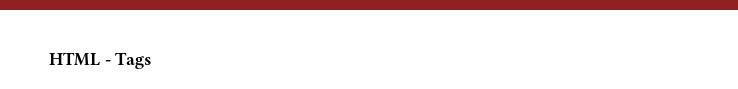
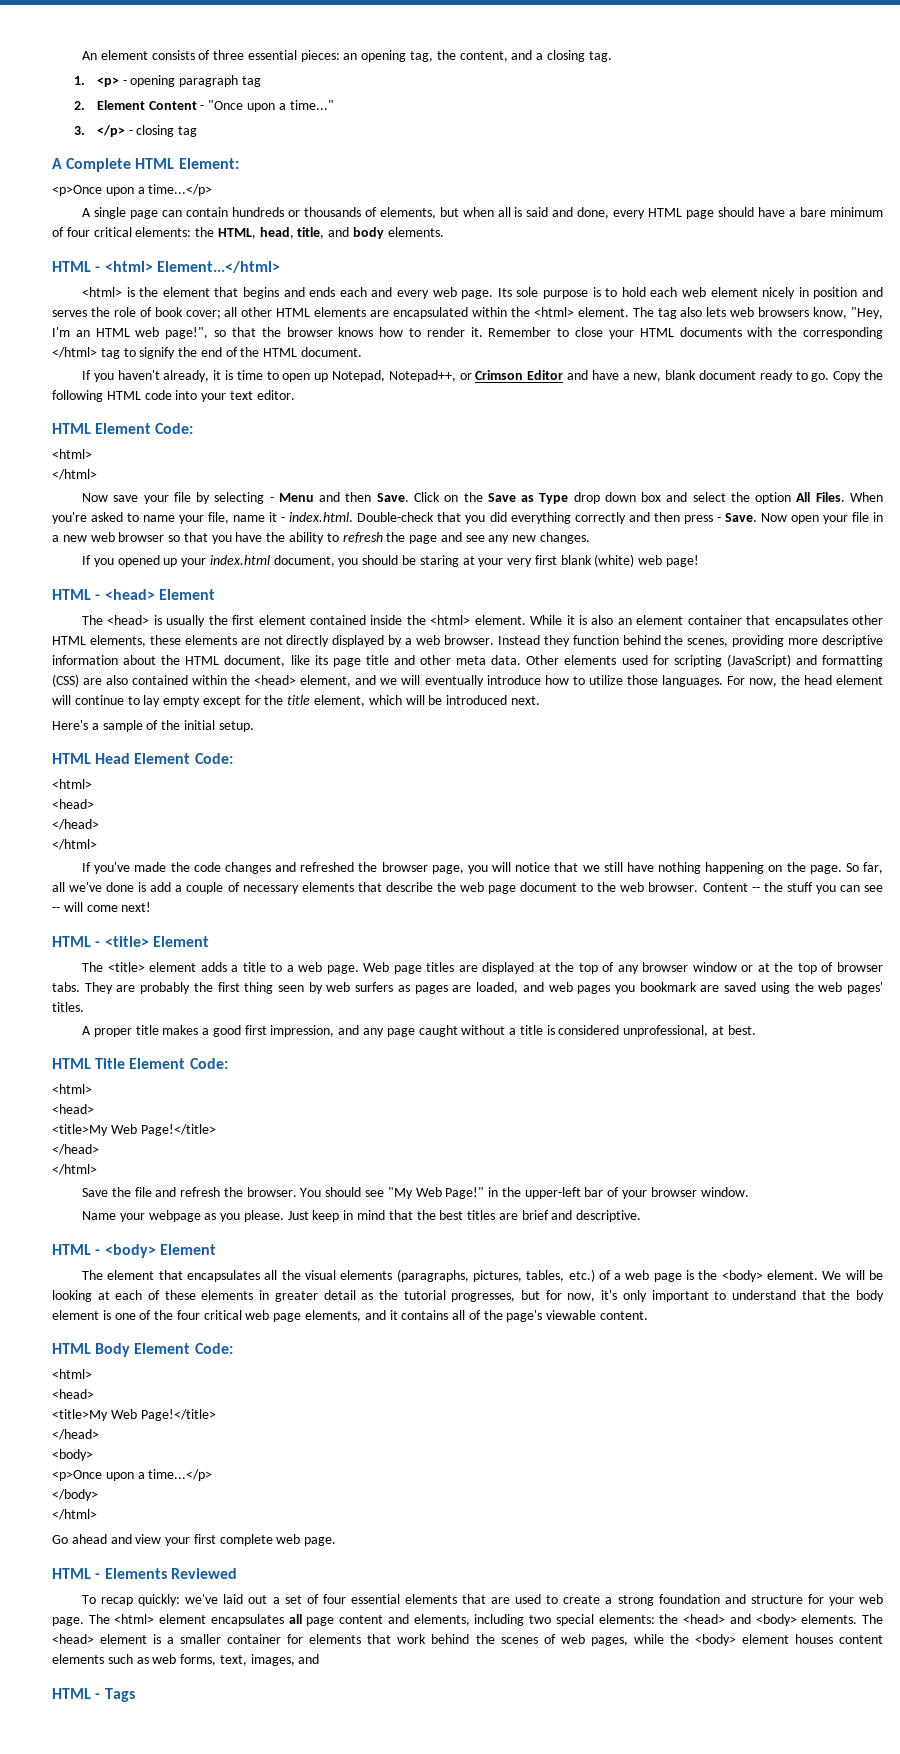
+ An element consists of three essential pieces: an opening tag, the content, and a closing tag.
+ 1. <p> - opening paragraph tag
+ 2. Element Content - "Once upon a time..."
+ 3. </p> - closing tag
+ A Complete HTML Element:
+ <p>Once upon a time...</p>
+ A single page can contain hundreds or thousands of elements, but when all is said and done, every HTML page should have a bare minimum of four critical elements: the HTML, head, title, and body elements.
+ HTML - <html> Element...</html>
+ <html> is the element that begins and ends each and every web page. Its sole purpose is to hold each web element nicely in position and serves the role of book cover; all other HTML elements are encapsulated within the <html> element. The tag also lets web browsers know, "Hey, I'm an HTML web page!", so that the browser knows how to render it. Remember to close your HTML documents with the corresponding </html> tag to signify the end of the HTML document.
+ If you haven't already, it is time to open up Notepad, Notepad++, or Crimson Editor and have a new, blank document ready to go. Copy the following HTML code into your text editor.
+ HTML Element Code:
+ <html>
+ </html>
+ Now save your file by selecting - Menu and then Save. Click on the Save as Type drop down box and select the option All Files. When you're asked to name your file, name it - index.html. Double-check that you did everything correctly and then press - Save. Now open your file in a new web browser so that you have the ability to refresh the page and see any new changes.
+ If you opened up your index.html document, you should be staring at your very first blank (white) web page!
+ HTML - <head> Element
+ The <head> is usually the first element contained inside the <html> element. While it is also an element container that encapsulates other HTML elements, these elements are not directly displayed by a web browser. Instead they function behind the scenes, providing more descriptive information about the HTML document, like its page title and other meta data. Other elements used for scripting (JavaScript) and formatting (CSS) are also contained within the <head> element, and we will eventually introduce how to utilize those languages. For now, the head element will continue to lay empty except for the title element, which will be introduced next.
+ Here's a sample of the initial setup.
+ HTML Head Element Code:
+ <html>
+ <head>
+ </head>
+ </html>
+ If you've made the code changes and refreshed the browser page, you will notice that we still have nothing happening on the page. So far, all we've done is add a couple of necessary elements that describe the web page document to the web browser. Content -- the stuff you can see -- will come next!
+ HTML - <title> Element
+ The <title> element adds a title to a web page. Web page titles are displayed at the top of any browser window or at the top of browser tabs. They are probably the first thing seen by web surfers as pages are loaded, and web pages you bookmark are saved using the web pages' titles.
+ A proper title makes a good first impression, and any page caught without a title is considered unprofessional, at best.
+ HTML Title Element Code:
+ <html>
+ <head>
+ <title>My Web Page!</title>
+ </head>
+ </html>
+ Save the file and refresh the browser. You should see "My Web Page!" in the upper-left bar of your browser window.
+ Name your webpage as you please. Just keep in mind that the best titles are brief and descriptive.
+ HTML - <body> Element
+ The element that encapsulates all the visual elements (paragraphs, pictures, tables, etc.) of a web page is the <body> element. We will be looking at each of these elements in greater detail as the tutorial progresses, but for now, it's only important to understand that the body element is one of the four critical web page elements, and it contains all of the page's viewable content.
+ HTML Body Element Code:
+ <html>
+ <head>
+ <title>My Web Page!</title>
+ </head>
+ <body>
+ <p>Once upon a time...</p>
+ </body>
+ </html>
+ Go ahead and view your first complete web page.
+ HTML - Elements Reviewed
+ To recap quickly: we've laid out a set of four essential elements that are used to create a strong foundation and structure for your web page. The <html> element encapsulates all page content and elements, including two special elements: the <head> and <body> elements. The <head> element is a smaller container for elements that work behind the scenes of web pages, while the <body> element houses content elements such as web forms, text, images, and

